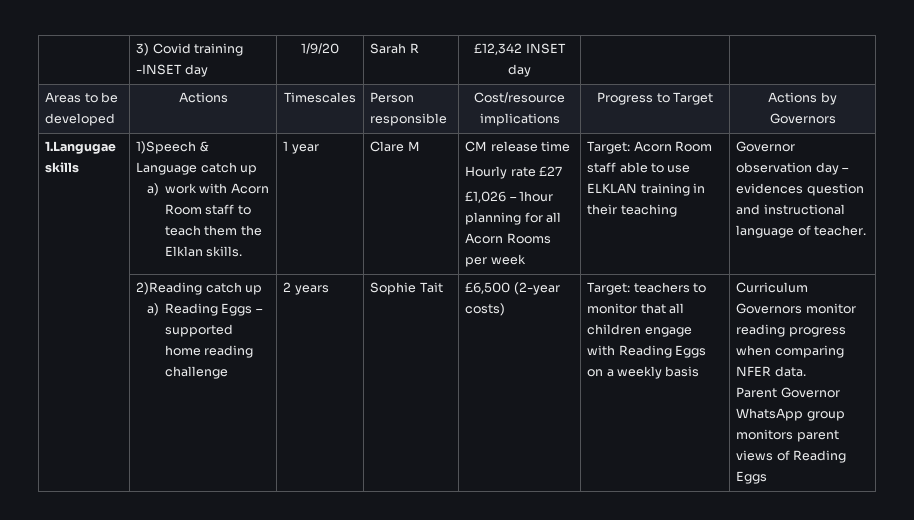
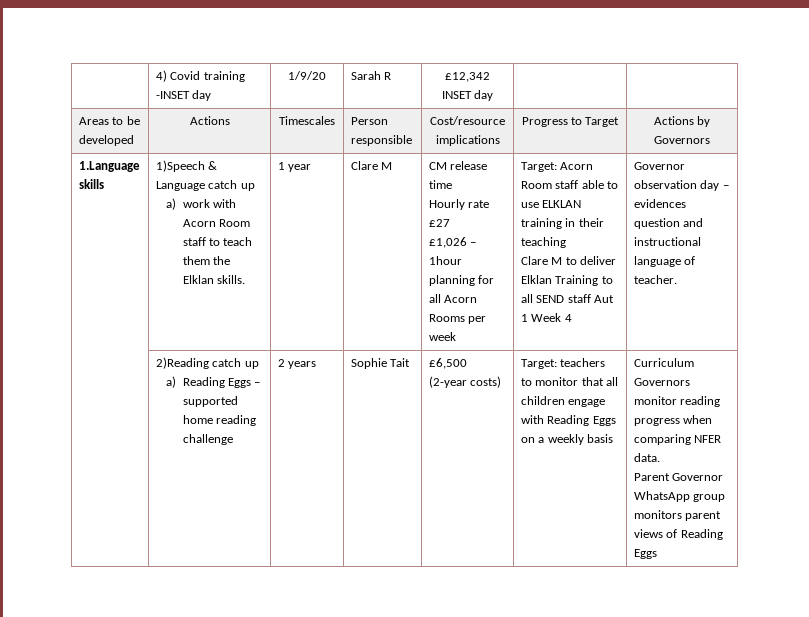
- | 3) Covid training -INSET day | 1/9/20 | Sarah R | £12,342 INSET day | |
+ | 4) Covid training -INSET day | 1/9/20 | Sarah R | £12,342 INSET day | |
- 1.Langugae skills
+ 1.Language skills
+ Clare M to deliver Elklan Training to all SEND staff Aut 1 Week 4

